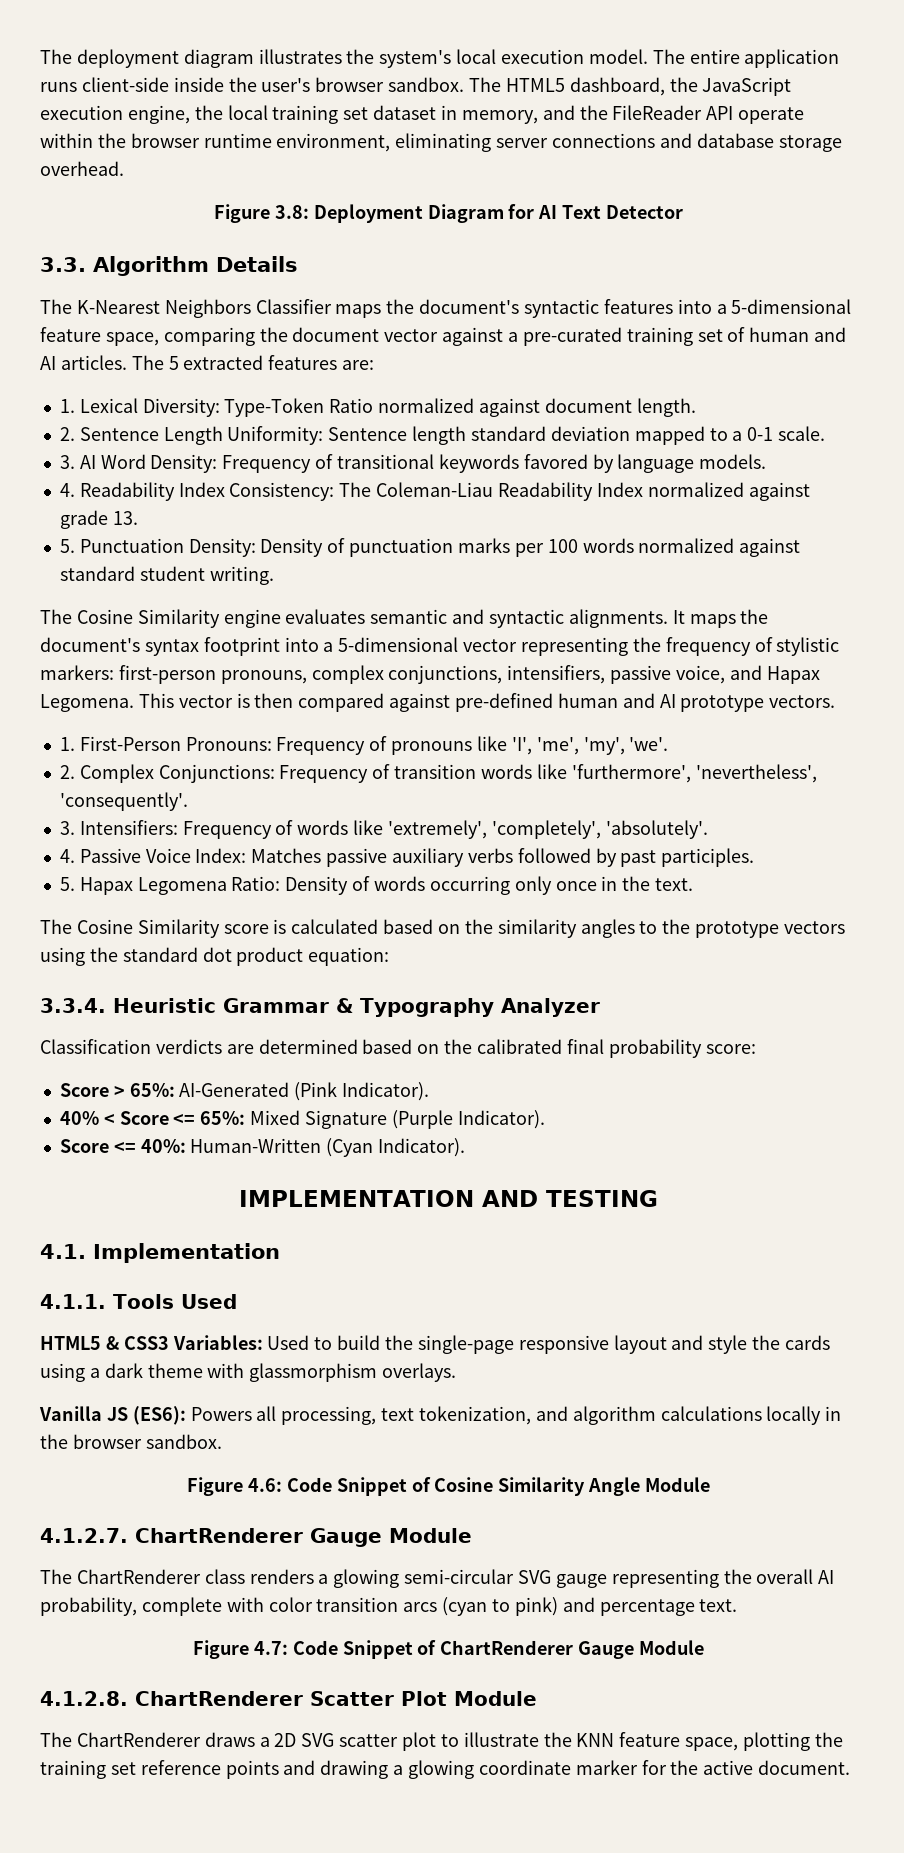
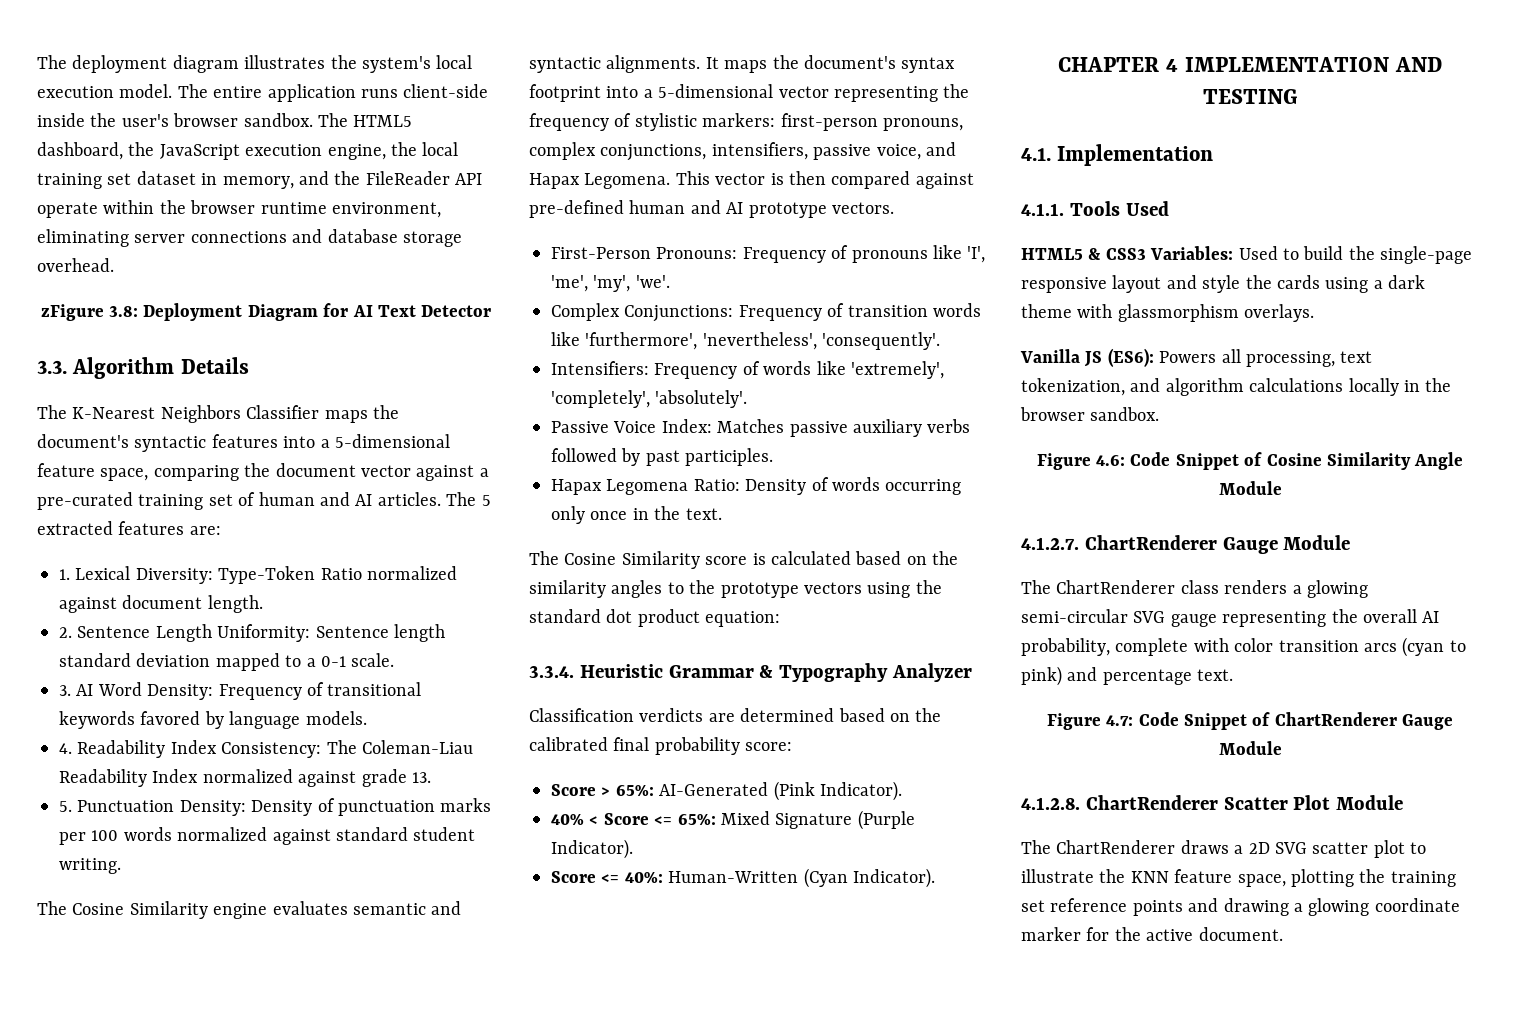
- Figure 3.8: Deployment Diagram for AI Text Detector
+ zFigure 3.8: Deployment Diagram for AI Text Detector
- 1. First-Person Pronouns: Frequency of pronouns like 'I', 'me', 'my', 'we'.
+ First-Person Pronouns: Frequency of pronouns like 'I', 'me', 'my', 'we'.
- 2. Complex Conjunctions: Frequency of transition words like 'furthermore', 'nevertheless', 'consequently'.
+ Complex Conjunctions: Frequency of transition words like 'furthermore', 'nevertheless', 'consequently'.
- 3. Intensifiers: Frequency of words like 'extremely', 'completely', 'absolutely'.
+ Intensifiers: Frequency of words like 'extremely', 'completely', 'absolutely'.
- 4. Passive Voice Index: Matches passive auxiliary verbs followed by past participles.
+ Passive Voice Index: Matches passive auxiliary verbs followed by past participles.
- 5. Hapax Legomena Ratio: Density of words occurring only once in the text.
+ Hapax Legomena Ratio: Density of words occurring only once in the text.
- IMPLEMENTATION AND TESTING
+ CHAPTER 4 IMPLEMENTATION AND TESTING

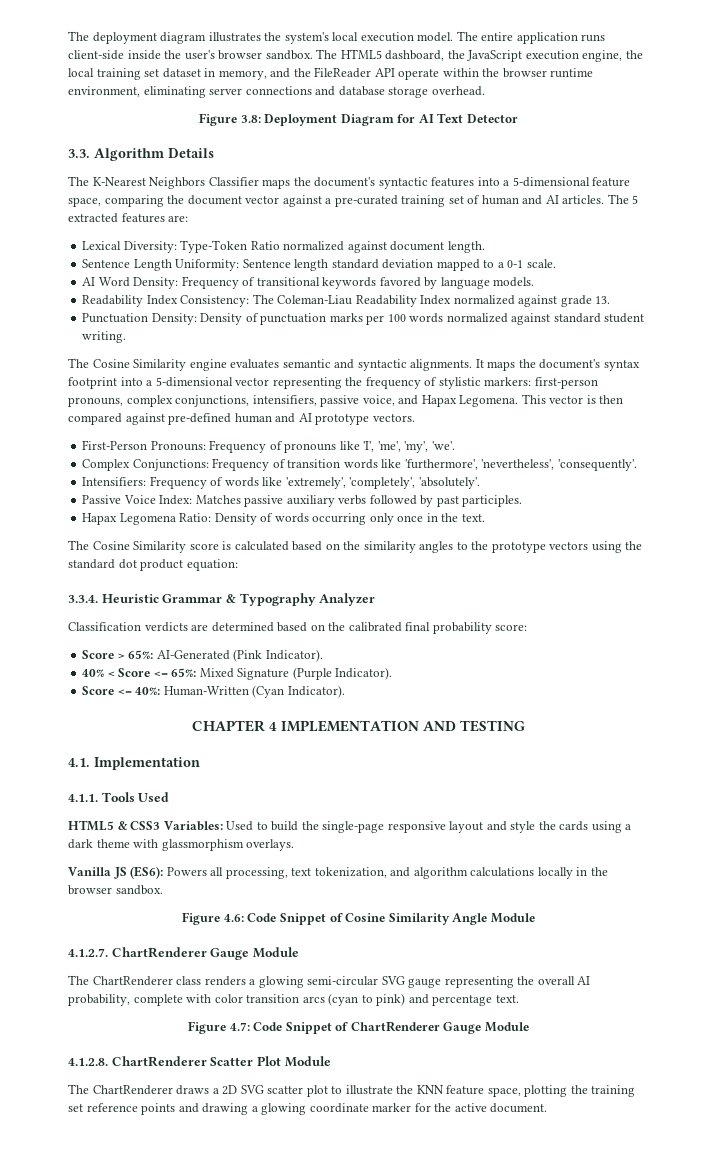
- zFigure 3.8: Deployment Diagram for AI Text Detector
+ Figure 3.8: Deployment Diagram for AI Text Detector
- 1. Lexical Diversity: Type-Token Ratio normalized against document length.
+ Lexical Diversity: Type-Token Ratio normalized against document length.
- 2. Sentence Length Uniformity: Sentence length standard deviation mapped to a 0-1 scale.
+ Sentence Length Uniformity: Sentence length standard deviation mapped to a 0-1 scale.
- 3. AI Word Density: Frequency of transitional keywords favored by language models.
+ AI Word Density: Frequency of transitional keywords favored by language models.
- 4. Readability Index Consistency: The Coleman-Liau Readability Index normalized against grade 13.
+ Readability Index Consistency: The Coleman-Liau Readability Index normalized against grade 13.
- 5. Punctuation Density: Density of punctuation marks per 100 words normalized against standard student writing.
+ Punctuation Density: Density of punctuation marks per 100 words normalized against standard student writing.

